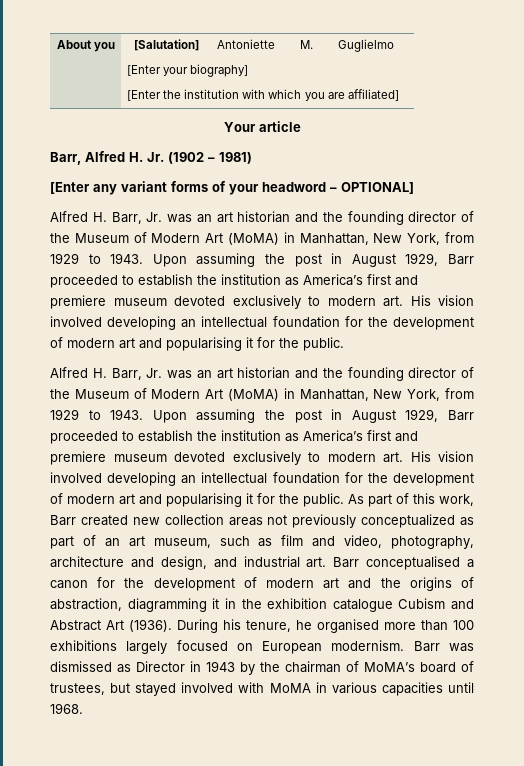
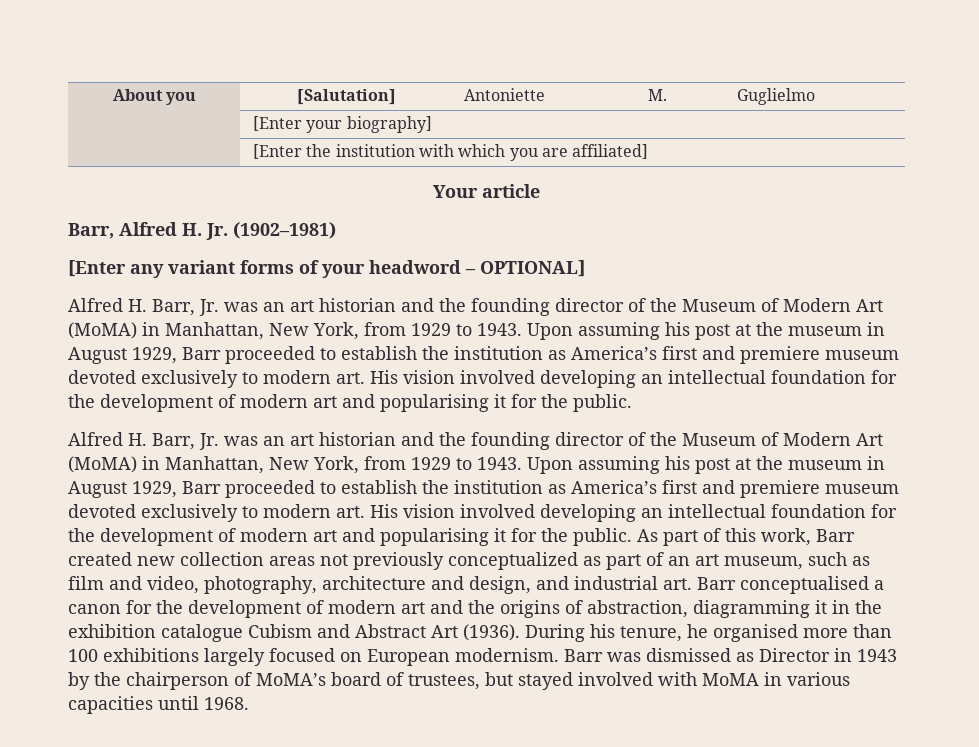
- Barr, Alfred H. Jr. (1902 – 1981)
+ Barr, Alfred H. Jr. (1902–1981)
  [Enter any variant forms of your headword – OPTIONAL]
- Alfred H. Barr, Jr. was an art historian and the founding director of the Museum of Modern Art (MoMA) in Manhattan, New York, from 1929 to 1943. Upon assuming the post in August 1929, Barr proceeded to establish the institution as America’s first and premiere museum devoted exclusively to modern art. His vision involved developing an intellectual foundation for the development of modern art and popularising it for the public.
- Alfred H. Barr, Jr. was an art historian and the founding director of the Museum of Modern Art (MoMA) in Manhattan, New York, from 1929 to 1943. Upon assuming the post in August 1929, Barr proceeded to establish the institution as America’s first and premiere museum devoted exclusively to modern art. His vision involved developing an intellectual foundation for the development of modern art and popularising it for the public.
+ Alfred H. Barr, Jr. was an art historian and the founding director of the Museum of Modern Art (MoMA) in Manhattan, New York, from 1929 to 1943. Upon assuming his post at the museum in August 1929, Barr proceeded to establish the institution as America’s first and premiere museum devoted exclusively to modern art. His vision involved developing an intellectual foundation for the development of modern art and popularising it for the public.
+ Alfred H. Barr, Jr. was an art historian and the founding director of the Museum of Modern Art (MoMA) in Manhattan, New York, from 1929 to 1943. Upon assuming his post at the museum in August 1929, Barr proceeded to establish the institution as America’s first and premiere museum devoted exclusively to modern art. His vision involved developing an intellectual foundation for the development of modern art and popularising it for the public.
- Barr was dismissed as Director in 1943 by the chairman of MoMA’s board of trustees, but stayed involved with MoMA in various capacities until 1968.
+ Barr was dismissed as Director in 1943 by the chairperson of MoMA’s board of trustees, but stayed involved with MoMA in various capacities until 1968.

